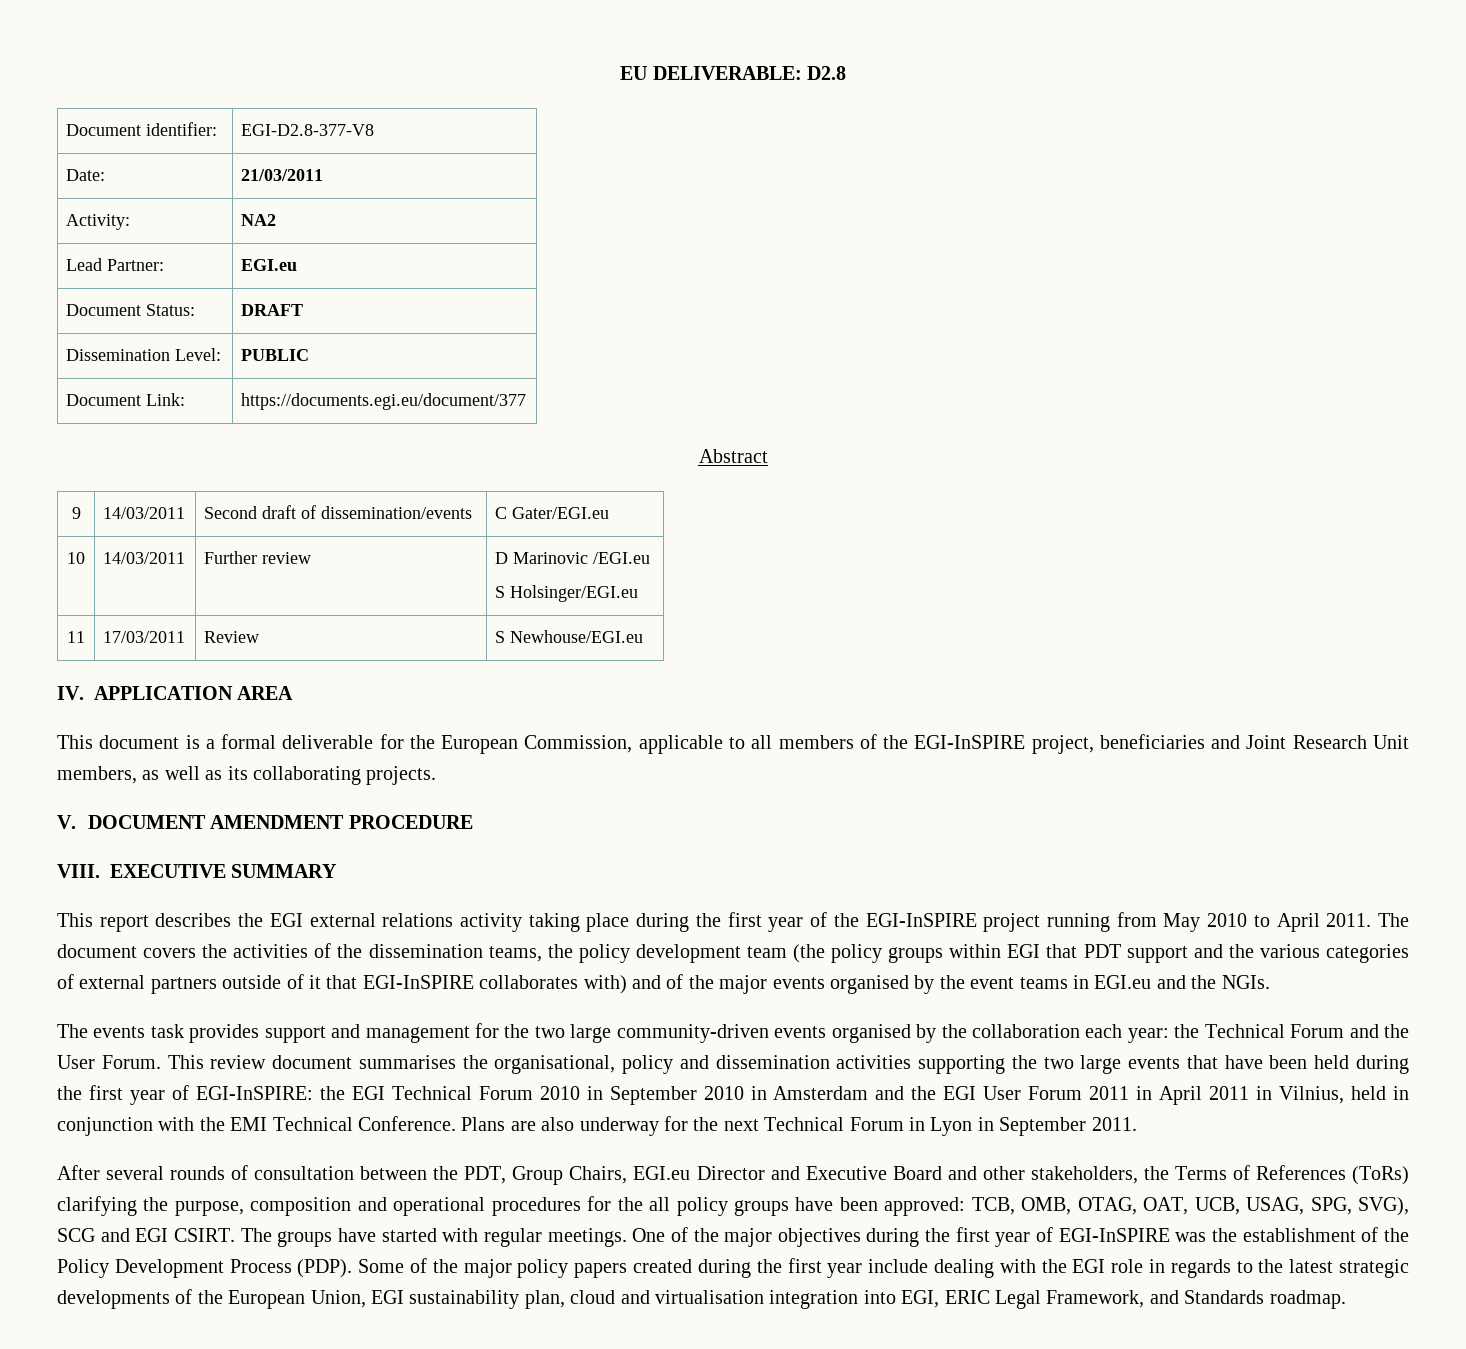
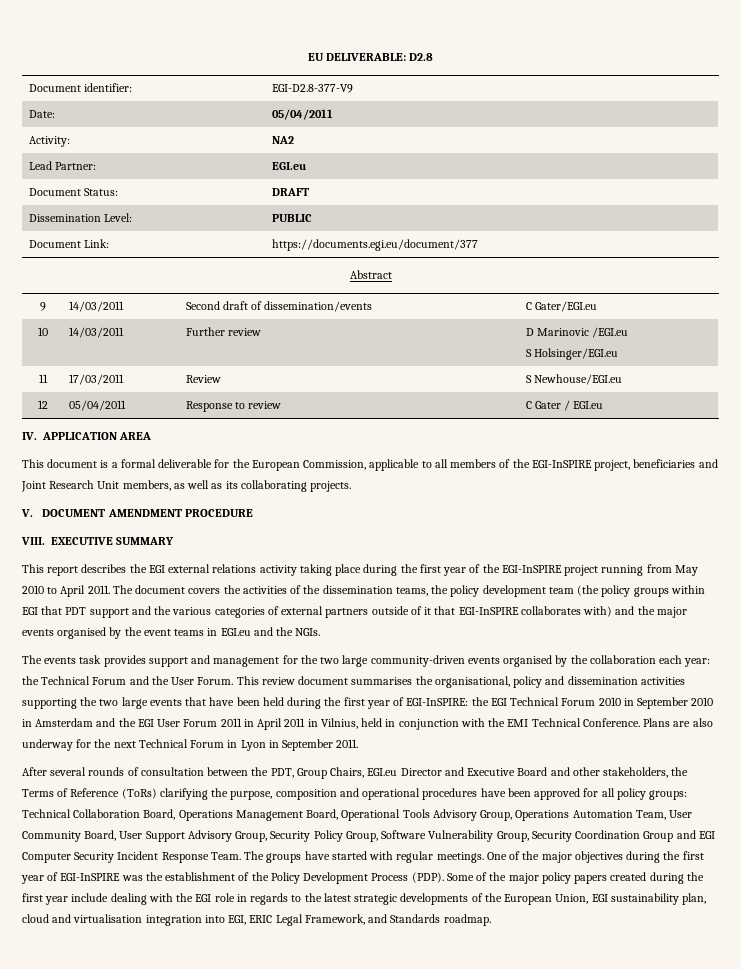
- Document identifier: | EGI-D2.8-377-V8
+ Document identifier: | EGI-D2.8-377-V9
- Date: | 21/03/2011
+ Date: | 05/04/2011
+ 12 | 05/04/2011 | Response to review | C Gater / EGI.eu
- The document covers the activities of the dissemination teams, the policy development team (the policy groups within EGI that PDT support and the various categories of external partners outside of it that EGI-InSPIRE collaborates with) and of the major events organised by the event teams in EGI.eu and the NGIs.
+ The document covers the activities of the dissemination teams, the policy development team (the policy groups within EGI that PDT support and the various categories of external partners outside of it that EGI-InSPIRE collaborates with) and the major events organised by the event teams in EGI.eu and the NGIs.
- After several rounds of consultation between the PDT, Group Chairs, EGI.eu Director and Executive Board and other stakeholders, the Terms of References (ToRs) clarifying the purpose, composition and operational procedures for the all policy groups have been approved: TCB, OMB, OTAG, OAT, UCB, USAG, SPG, SVG), SCG and EGI CSIRT.
+ After several rounds of consultation between the PDT, Group Chairs, EGI.eu Director and Executive Board and other stakeholders, the Terms of Reference (ToRs) clarifying the purpose, composition and operational procedures have been approved for all policy groups: Technical Collaboration Board, Operations Management Board, Operational Tools Advisory Group, Operations Automation Team, User Community Board, User Support Advisory Group, Security Policy Group, Software Vulnerability Group, Security Coordination Group and EGI Computer Security Incident Response Team.

